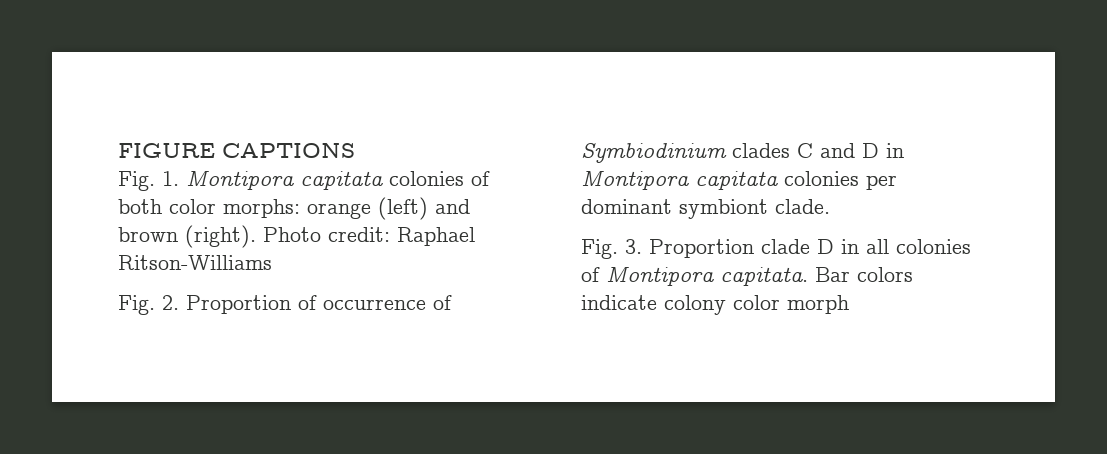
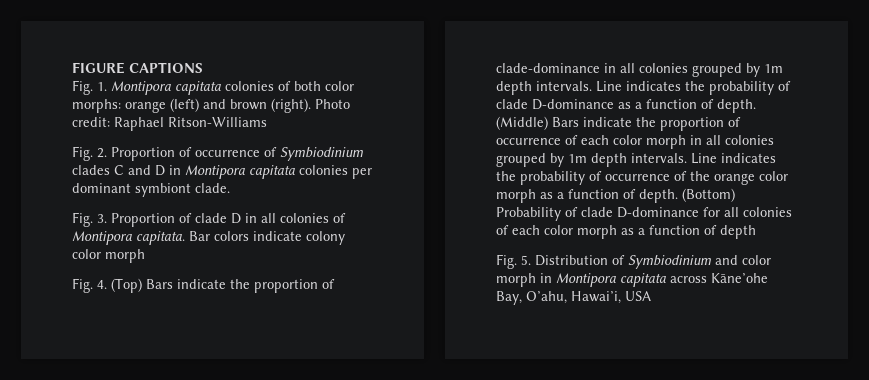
- Fig. 3. Proportion clade D in all colonies of Montipora capitata.
+ Fig. 3. Proportion of clade D in all colonies of Montipora capitata.
+ Fig. 4. (Top) Bars indicate the proportion of clade-dominance in all colonies grouped by 1m depth intervals. Line indicates the probability of clade D-dominance as a function of depth. (Middle) Bars indicate the proportion of occurrence of each color morph in all colonies grouped by 1m depth intervals. Line indicates the probability of occurrence of the orange color morph as a function of depth. (Bottom) Probability of clade D-dominance for all colonies of each color morph as a function of depth
+ Fig. 5. Distribution of Symbiodinium and color morph in Montipora capitata across Kāne’ohe Bay, O’ahu, Hawai’i, USA

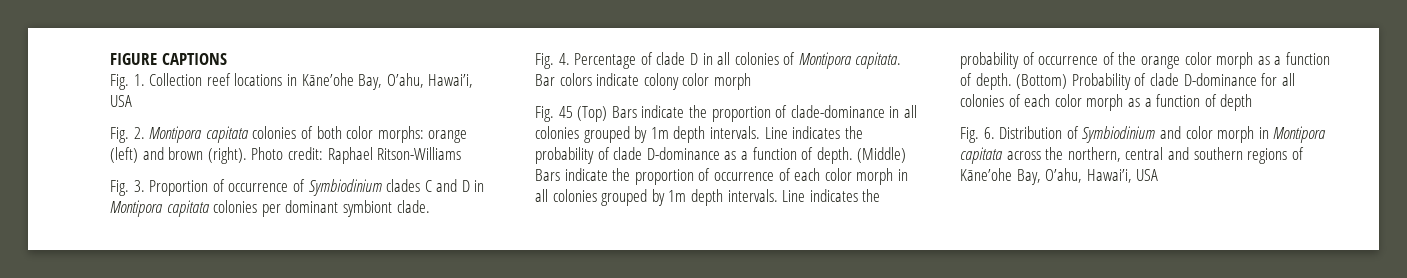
- Fig. 1. Montipora capitata colonies of both color morphs: orange (left) and brown (right).
+ Fig. 1. Collection reef locations in Kāne’ohe Bay, O’ahu, Hawai’i, USA
+ Fig. 2. Montipora capitata colonies of both color morphs: orange (left) and brown (right).
- Fig. 2. Proportion of occurrence of Symbiodinium clades C and D in Montipora capitata colonies per dominant symbiont clade.
+ Fig. 3. Proportion of occurrence of Symbiodinium clades C and D in Montipora capitata colonies per dominant symbiont clade.
- Fig. 3. Proportion of clade D in all colonies of Montipora capitata.
+ Fig. 4. Percentage of clade D in all colonies of Montipora capitata.
- Fig. 4. (Top) Bars indicate the proportion of clade-dominance in all colonies grouped by 1m depth intervals.
+ Fig. 45 (Top) Bars indicate the proportion of clade-dominance in all colonies grouped by 1m depth intervals.
- Fig. 5. Distribution of Symbiodinium and color morph in Montipora capitata across Kāne’ohe Bay, O’ahu, Hawai’i, USA
+ Fig. 6. Distribution of Symbiodinium and color morph in Montipora capitata across the northern, central and southern regions of Kāne’ohe Bay, O’ahu, Hawai’i, USA

